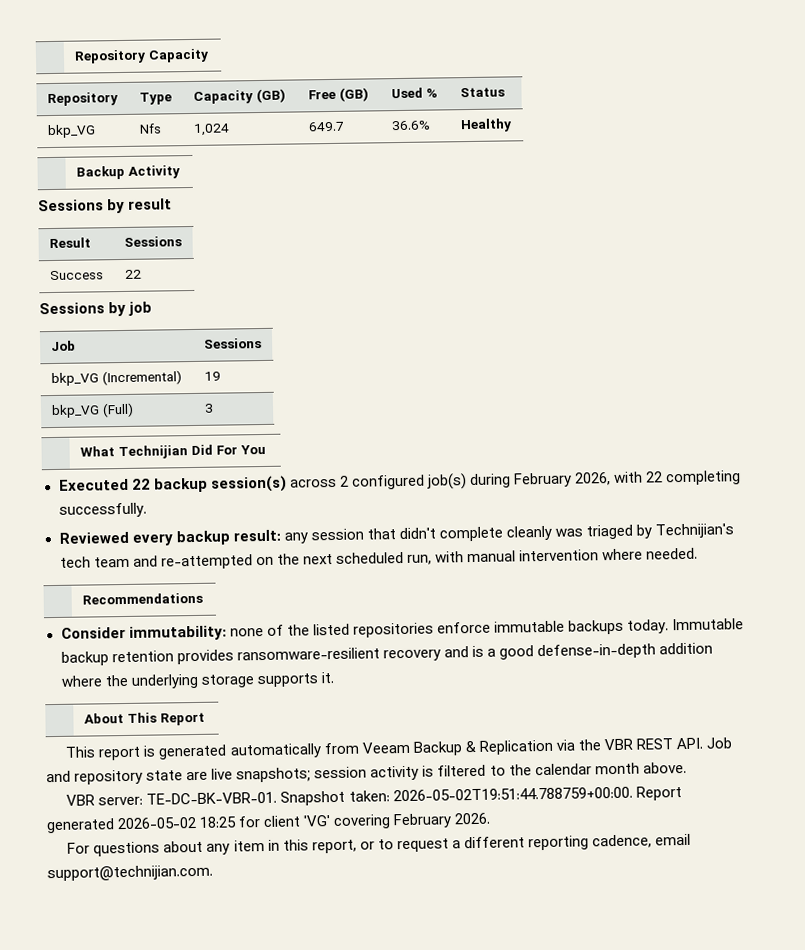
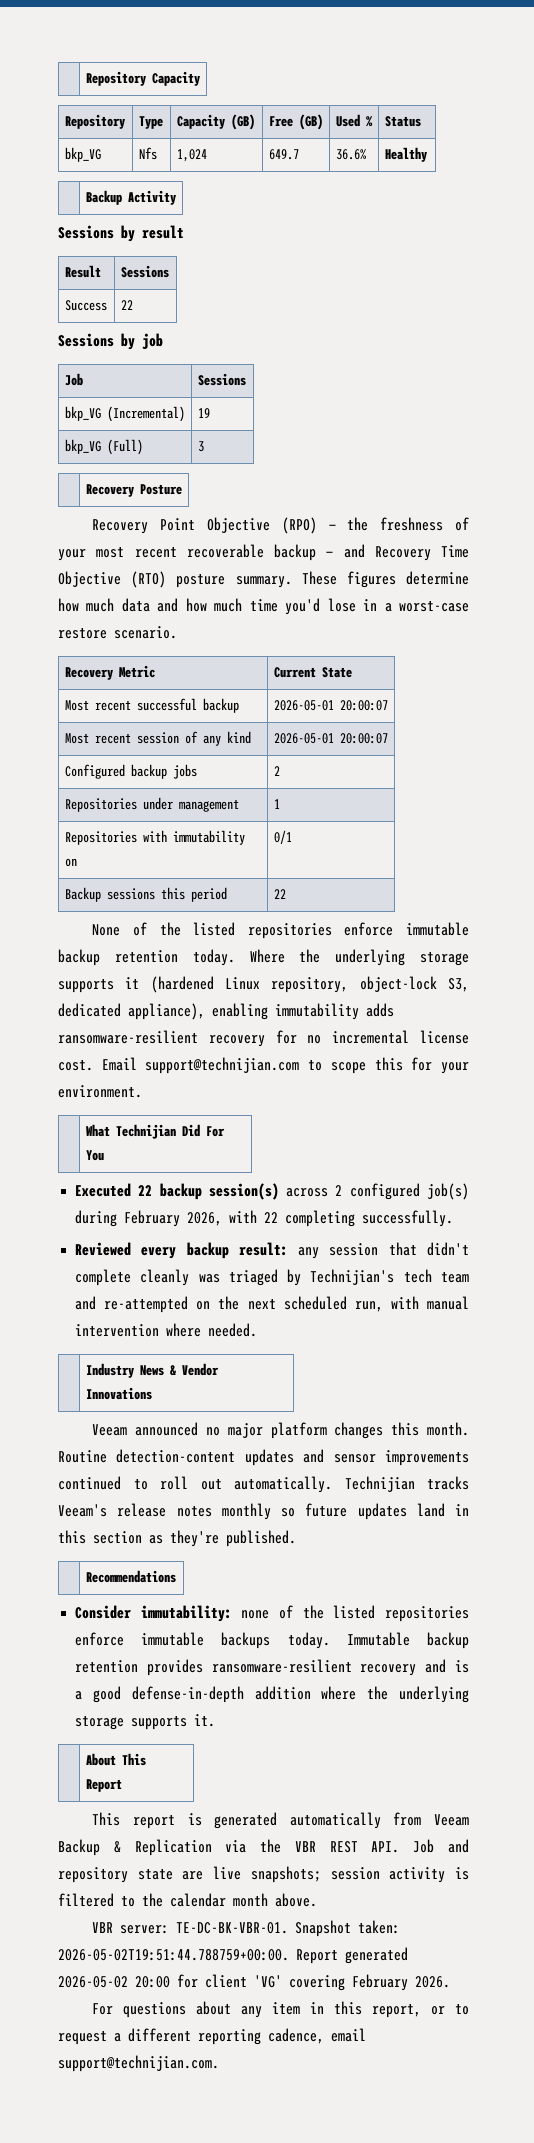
+ | Recovery Posture
+ Recovery Point Objective (RPO) — the freshness of your most recent recoverable backup — and Recovery Time Objective (RTO) posture summary. These figures determine how much data and how much time you'd lose in a worst-case restore scenario.
+ Recovery Metric | Current State
+ Most recent successful backup | 2026-05-01 20:00:07
+ Most recent session of any kind | 2026-05-01 20:00:07
+ Configured backup jobs | 2
+ Repositories under management | 1
+ Repositories with immutability on | 0/1
+ Backup sessions this period | 22
+ None of the listed repositories enforce immutable backup retention today. Where the underlying storage supports it (hardened Linux repository, object-lock S3, dedicated appliance), enabling immutability adds ransomware-resilient recovery for no incremental license cost. Email support@technijian.com to scope this for your environment.
+ | Industry News & Vendor Innovations
+ Veeam announced no major platform changes this month. Routine detection-content updates and sensor improvements continued to roll out automatically. Technijian tracks Veeam's release notes monthly so future updates land in this section as they're published.
- Snapshot taken: 2026-05-02T19:51:44.788759+00:00. Report generated 2026-05-02 18:25 for client 'VG' covering February 2026.
+ Snapshot taken: 2026-05-02T19:51:44.788759+00:00. Report generated 2026-05-02 20:00 for client 'VG' covering February 2026.

